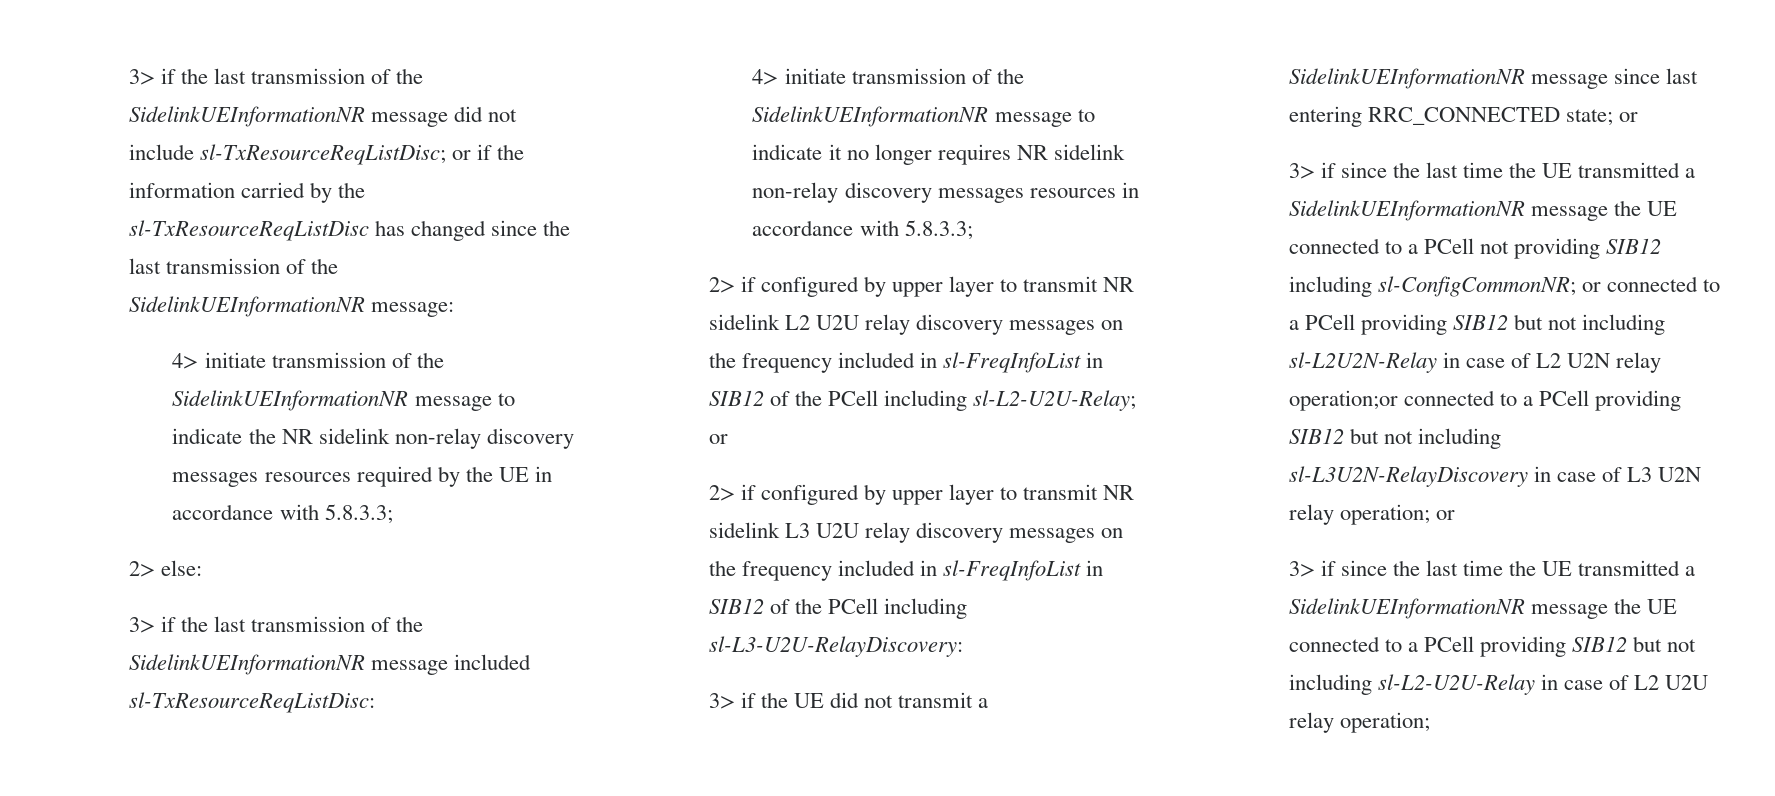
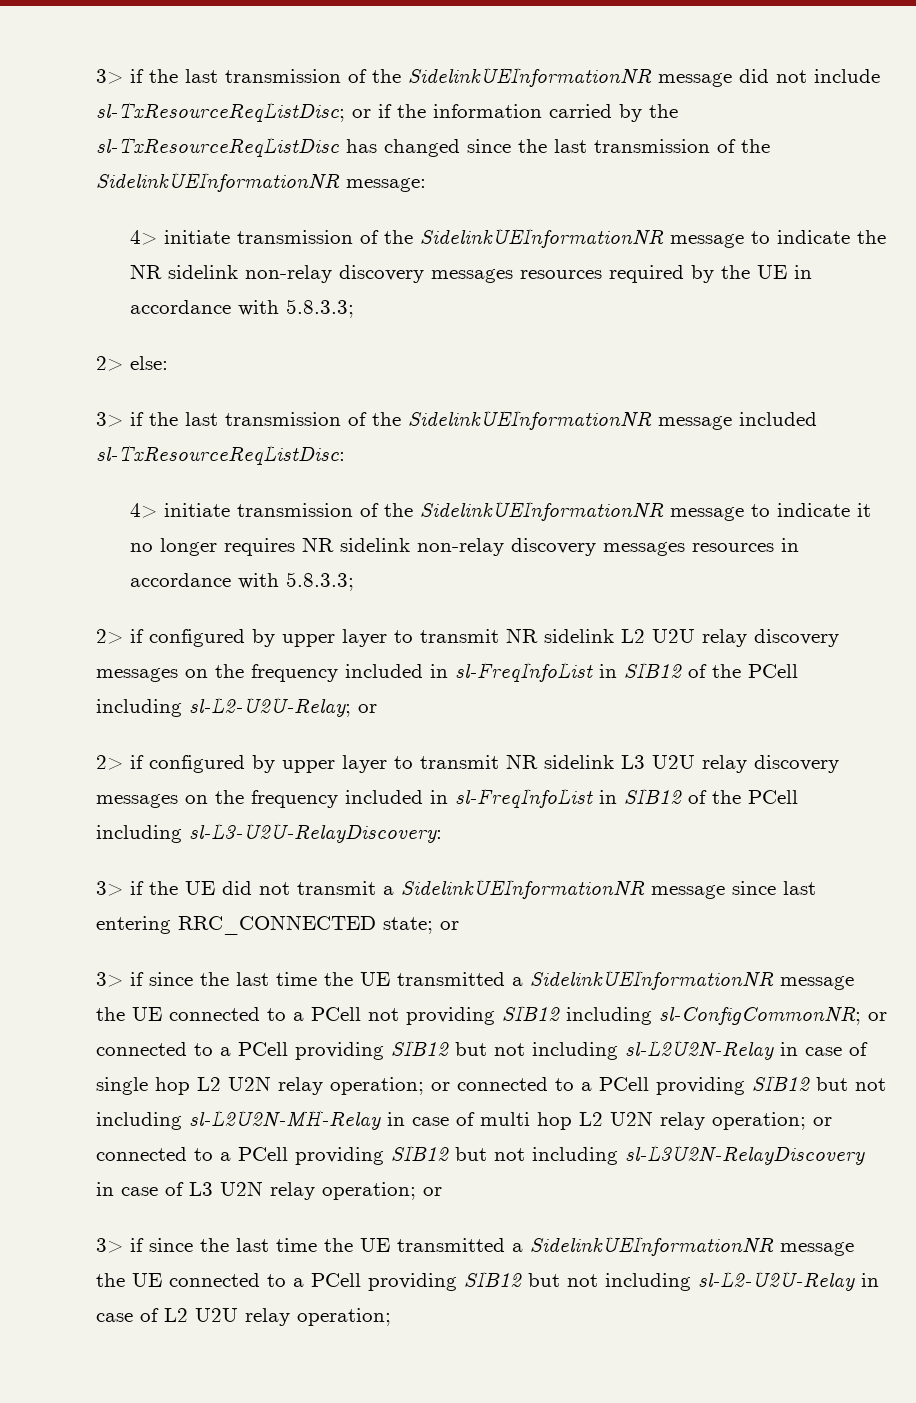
- 3> if since the last time the UE transmitted a SidelinkUEInformationNR message the UE connected to a PCell not providing SIB12 including sl-ConfigCommonNR; or connected to a PCell providing SIB12 but not including sl-L2U2N-Relay in case of L2 U2N relay operation;or connected to a PCell providing SIB12 but not including sl-L3U2N-RelayDiscovery in case of L3 U2N relay operation; or
+ 3> if since the last time the UE transmitted a SidelinkUEInformationNR message the UE connected to a PCell not providing SIB12 including sl-ConfigCommonNR; or connected to a PCell providing SIB12 but not including sl-L2U2N-Relay in case of single hop L2 U2N relay operation; or connected to a PCell providing SIB12 but not including sl-L2U2N-MH-Relay in case of multi hop L2 U2N relay operation; or connected to a PCell providing SIB12 but not including sl-L3U2N-RelayDiscovery in case of L3 U2N relay operation; or

